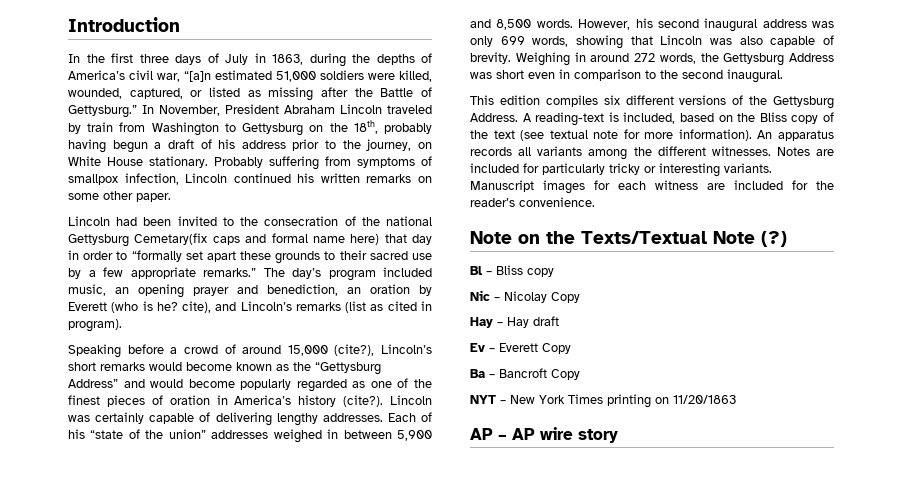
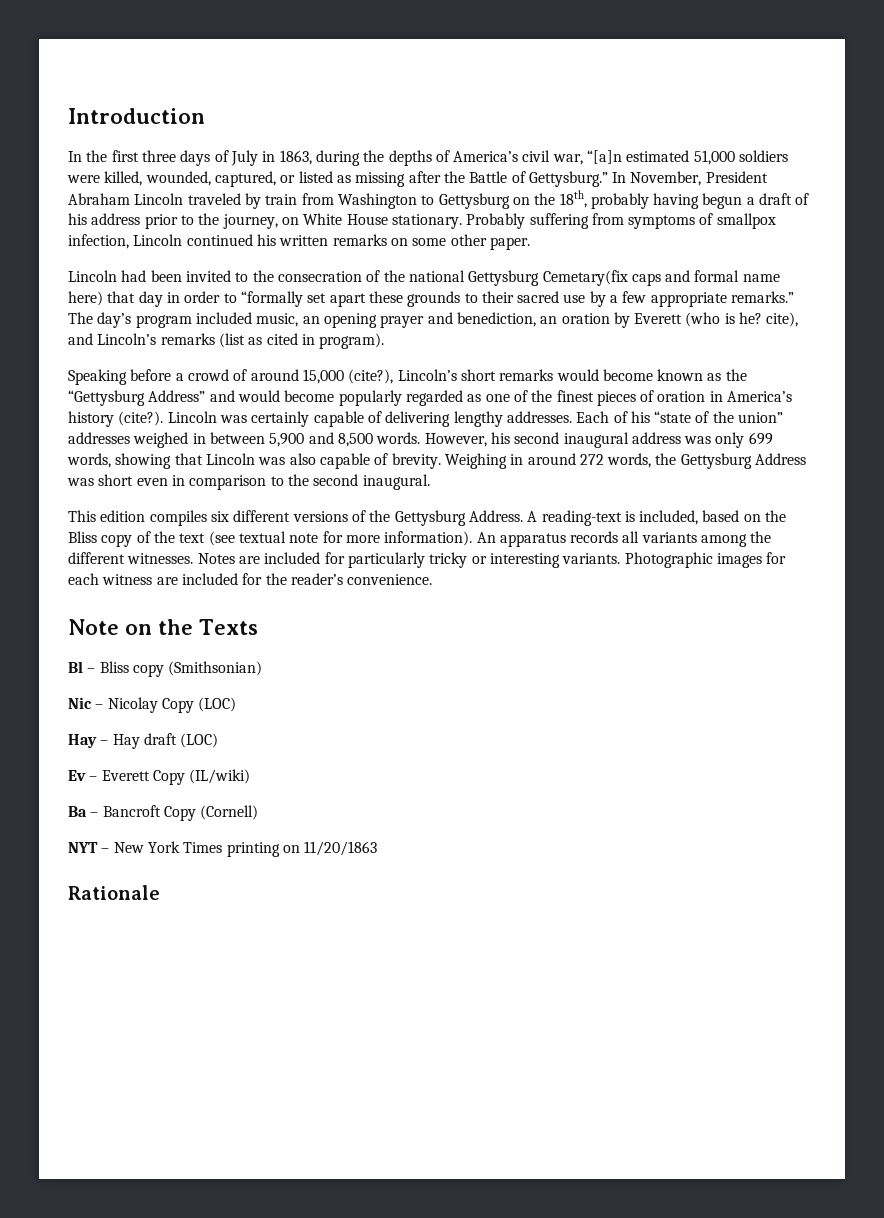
- Manuscript images for each witness are included for the reader’s convenience.
+ Photographic images for each witness are included for the reader’s convenience.
- Note on the Texts/Textual Note (?)
+ Note on the Texts
- Bl – Bliss copy
+ Bl – Bliss copy (Smithsonian)
- Nic – Nicolay Copy
+ Nic – Nicolay Copy (LOC)
- Hay – Hay draft
+ Hay – Hay draft (LOC)
- Ev – Everett Copy
+ Ev – Everett Copy (IL/wiki)
- Ba – Bancroft Copy
+ Ba – Bancroft Copy (Cornell)
- AP – AP wire story
+ Rationale

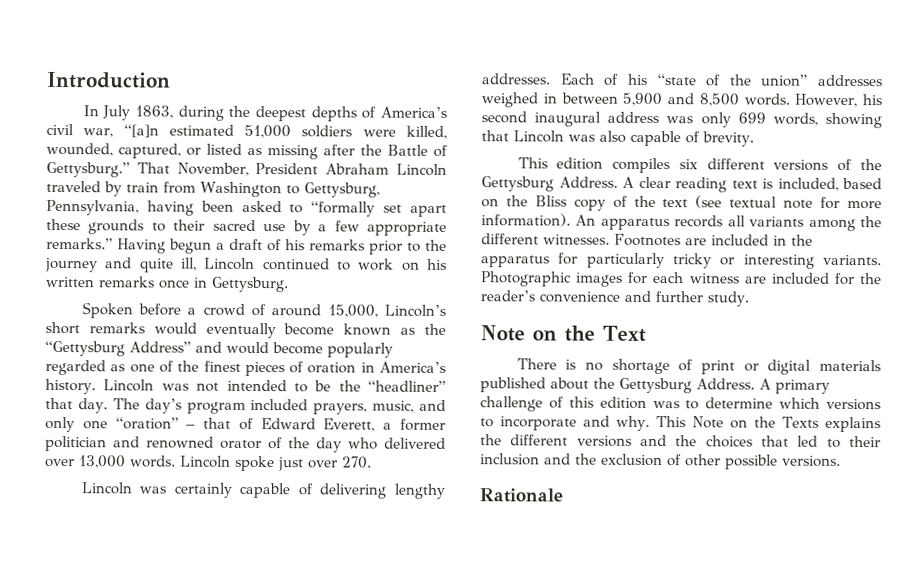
- In the first three days of July in 1863, during the depths of America’s civil war, “[a]n estimated 51,000 soldiers were killed, wounded, captured, or listed as missing after the Battle of Gettysburg.”
+ In July 1863, during the deepest depths of America’s civil war, “[a]n estimated 51,000 soldiers were killed, wounded, captured, or listed as missing after the Battle of Gettysburg.”
- In November, President Abraham Lincoln traveled by train from Washington to Gettysburg on the 18th, probably having begun a draft of his address prior to the journey, on White House stationary. Probably suffering from symptoms of smallpox infection, Lincoln continued his written remarks on some other paper.
- Lincoln had been invited to the consecration of the national Gettysburg Cemetary(fix caps and formal name here) that day in order to “formally set apart these grounds to their sacred use by a few appropriate remarks.”
+ That November, President Abraham Lincoln traveled by train from Washington to Gettysburg, Pennsylvania, having been asked to “formally set apart these grounds to their sacred use by a few appropriate remarks.”
- The day’s program included music, an opening prayer and benediction, an oration by Everett (who is he? cite), and Lincoln’s remarks (list as cited in program).
- Speaking before a crowd of around 15,000 (cite?), Lincoln’s short remarks would become known as the “Gettysburg Address” and would become popularly regarded as one of the finest pieces of oration in America’s history (cite?). Lincoln was certainly capable of delivering lengthy addresses.
+ Having begun a draft of his remarks prior to the journey and quite ill, Lincoln continued to work on his written remarks once in Gettysburg.
+ Spoken before a crowd of around 15,000, Lincoln’s short remarks would eventually become known as the “Gettysburg Address” and would become popularly regarded as one of the finest pieces of oration in America’s history. Lincoln was not intended to be the “headliner” that day. The day’s program included prayers, music, and only one “oration” – that of Edward Everett, a former politician and renowned orator of the day who delivered over 13,000 words. Lincoln spoke just over 270.
+ Lincoln was certainly capable of delivering lengthy addresses.
- Weighing in around 272 words, the Gettysburg Address was short even in comparison to the second inaugural.
- A reading-text is included, based on the Bliss copy of the text (see textual note for more information).
+ A clear reading text is included, based on the Bliss copy of the text (see textual note for more information).
- Notes are included for particularly tricky or interesting variants.
+ Footnotes are included in the apparatus for particularly tricky or interesting variants.
- Photographic images for each witness are included for the reader’s convenience.
- Note on the Texts
- Bl – Bliss copy (Smithsonian)
- Nic – Nicolay Copy (LOC)
- Hay – Hay draft (LOC)
- Ev – Everett Copy (IL/wiki)
- Ba – Bancroft Copy (Cornell)
- NYT – New York Times printing on 11/20/1863
+ Photographic images for each witness are included for the reader’s convenience and further study.
+ Note on the Text
+ There is no shortage of print or digital materials published about the Gettysburg Address. A primary challenge of this edition was to determine which versions to incorporate and why. This Note on the Texts explains the different versions and the choices that led to their inclusion and the exclusion of other possible versions.

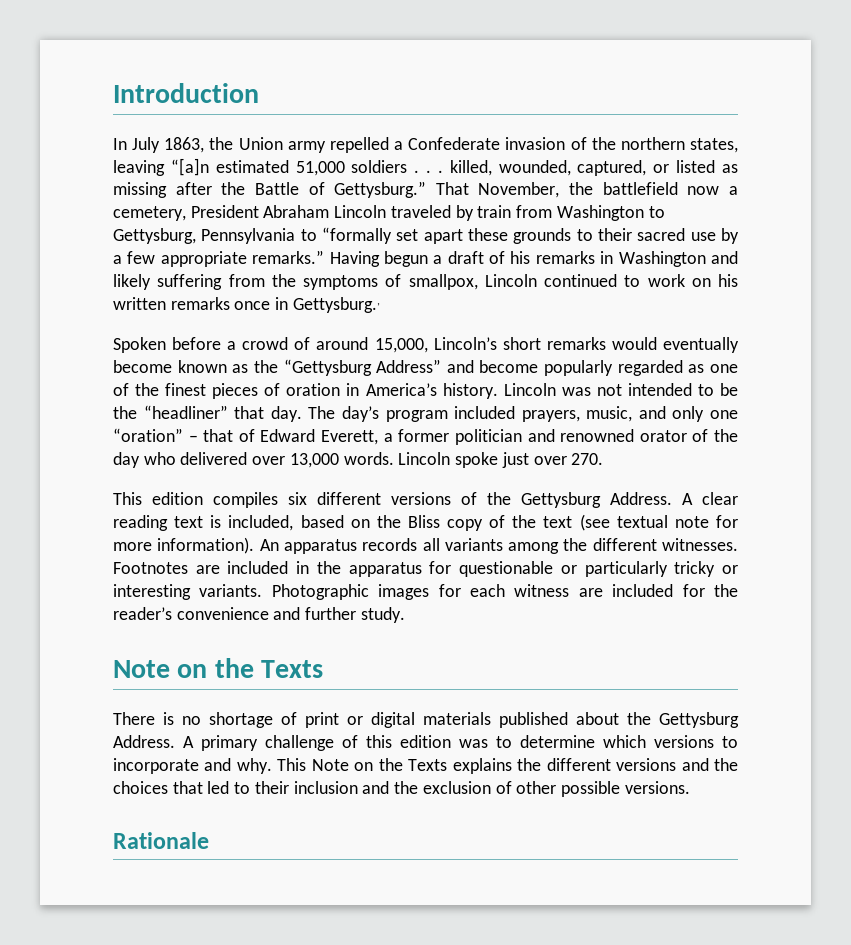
- In July 1863, during the deepest depths of America’s civil war, “[a]n estimated 51,000 soldiers were killed, wounded, captured, or listed as missing after the Battle of Gettysburg.”
+ In July 1863, the Union army repelled a Confederate invasion of the northern states, leaving “[a]n estimated 51,000 soldiers . . . killed, wounded, captured, or listed as missing after the Battle of Gettysburg.”
- That November, President Abraham Lincoln traveled by train from Washington to Gettysburg, Pennsylvania, having been asked to “formally set apart these grounds to their sacred use by a few appropriate remarks.”
+ That November, the battlefield now a cemetery, President Abraham Lincoln traveled by train from Washington to Gettysburg, Pennsylvania to “formally set apart these grounds to their sacred use by a few appropriate remarks.”
- Having begun a draft of his remarks prior to the journey and quite ill, Lincoln continued to work on his written remarks once in Gettysburg.
+ Having begun a draft of his remarks in Washington and likely suffering from the symptoms of smallpox, Lincoln continued to work on his written remarks once in Gettysburg.,
- Spoken before a crowd of around 15,000, Lincoln’s short remarks would eventually become known as the “Gettysburg Address” and would become popularly regarded as one of the finest pieces of oration in America’s history.
+ Spoken before a crowd of around 15,000, Lincoln’s short remarks would eventually become known as the “Gettysburg Address” and become popularly regarded as one of the finest pieces of oration in America’s history.
- Lincoln was certainly capable of delivering lengthy addresses. Each of his “state of the union” addresses weighed in between 5,900 and 8,500 words. However, his second inaugural address was only 699 words, showing that Lincoln was also capable of brevity.
- Footnotes are included in the apparatus for particularly tricky or interesting variants.
+ Footnotes are included in the apparatus for questionable or particularly tricky or interesting variants.
  Photographic images for each witness are included for the reader’s convenience and further study.
- Note on the Text
+ Note on the Texts

